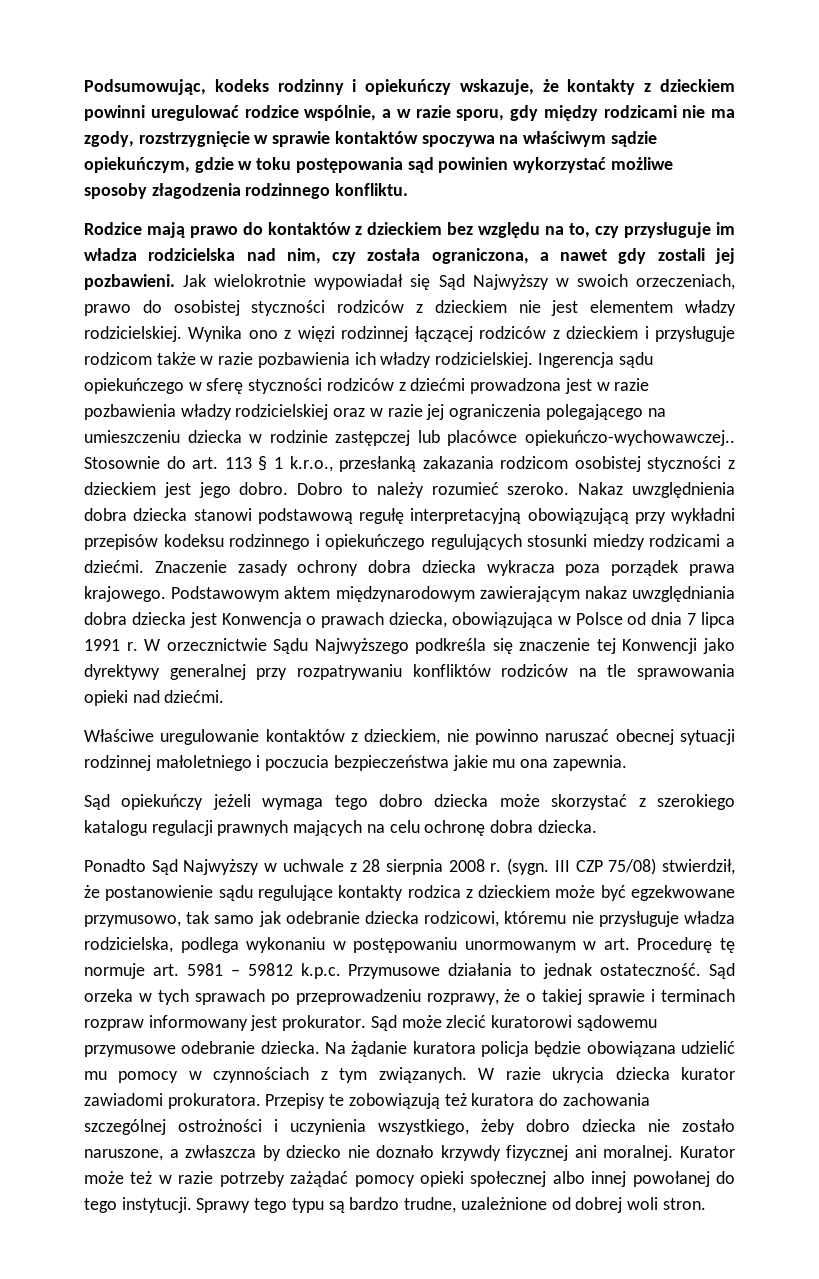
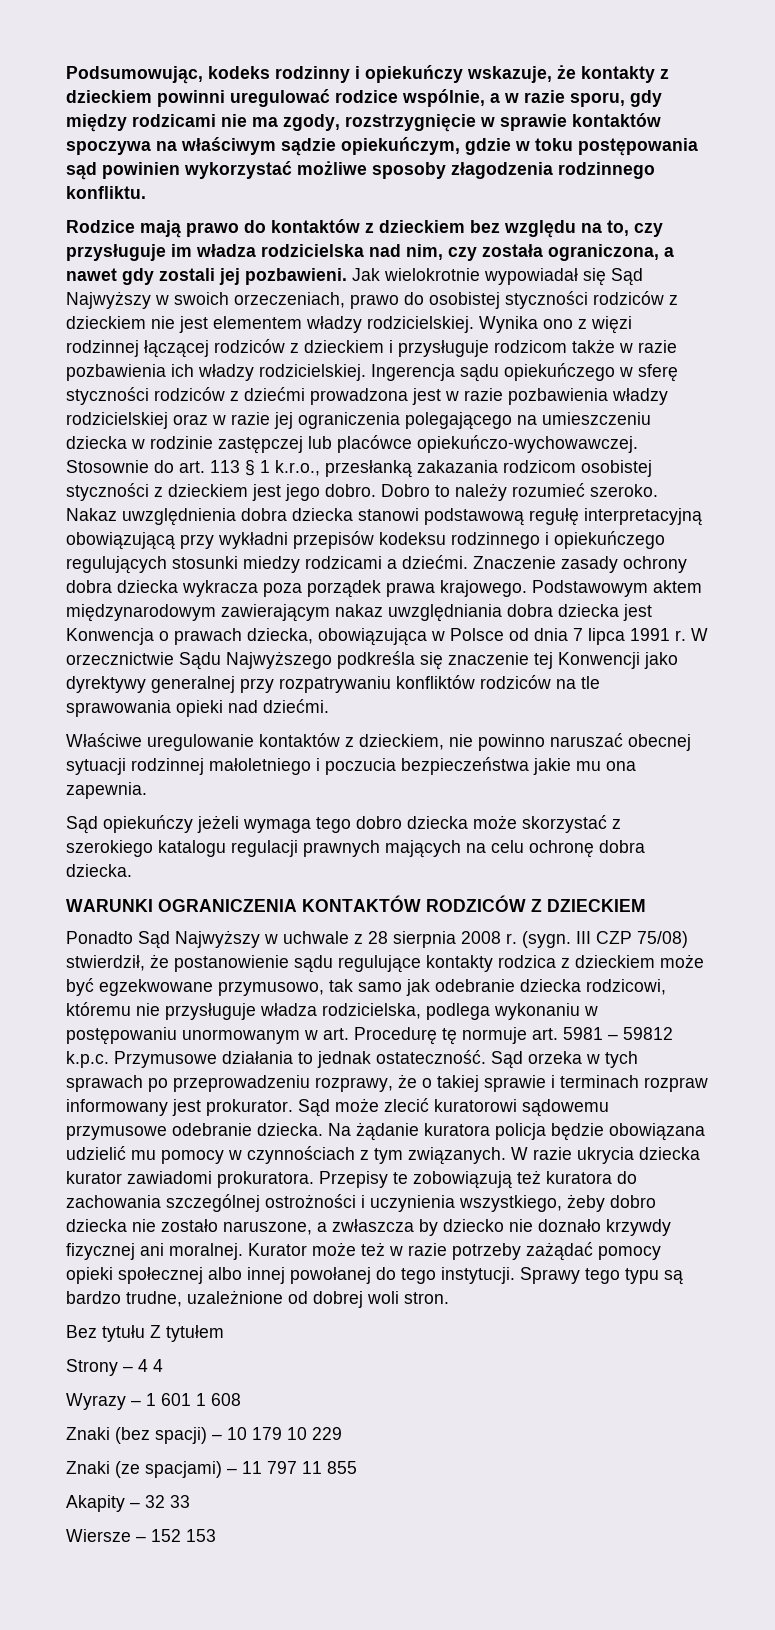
- Ingerencja sądu opiekuńczego w sferę styczności rodziców z dziećmi prowadzona jest w razie pozbawienia władzy rodzicielskiej oraz w razie jej ograniczenia polegającego na umieszczeniu dziecka w rodzinie zastępczej lub placówce opiekuńczo-wychowawczej..
+ Ingerencja sądu opiekuńczego w sferę styczności rodziców z dziećmi prowadzona jest w razie pozbawienia władzy rodzicielskiej oraz w razie jej ograniczenia polegającego na umieszczeniu dziecka w rodzinie zastępczej lub placówce opiekuńczo-wychowawczej.
+ WARUNKI OGRANICZENIA KONTAKTÓW RODZICÓW Z DZIECKIEM
+ Bez tytułu Z tytułem
+ Strony – 4 4
+ Wyrazy – 1 601 1 608
+ Znaki (bez spacji) – 10 179 10 229
+ Znaki (ze spacjami) – 11 797 11 855
+ Akapity – 32 33
+ Wiersze – 152 153

